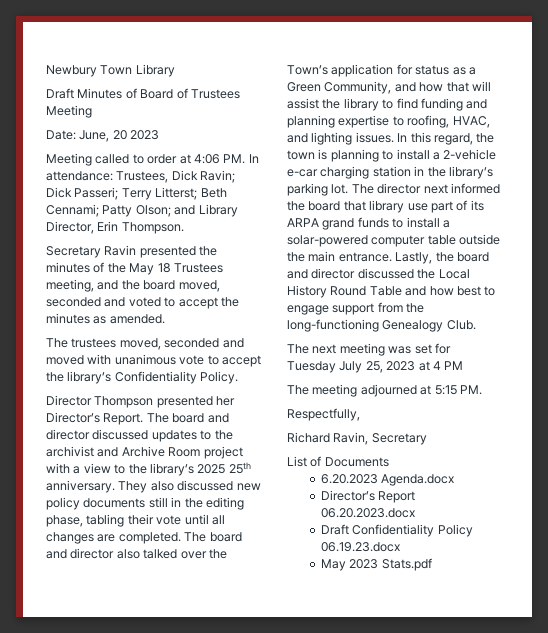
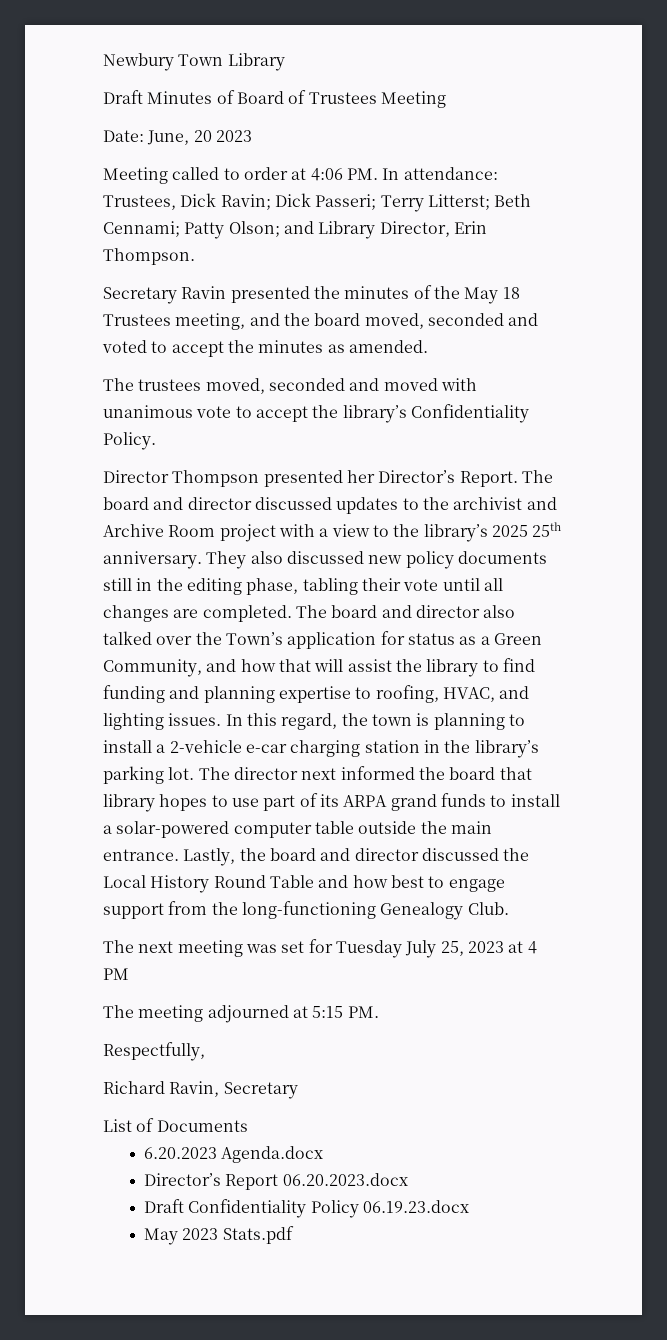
- The director next informed the board that library use part of its ARPA grand funds to install a solar-powered computer table outside the main entrance.
+ The director next informed the board that library hopes to use part of its ARPA grand funds to install a solar-powered computer table outside the main entrance.

